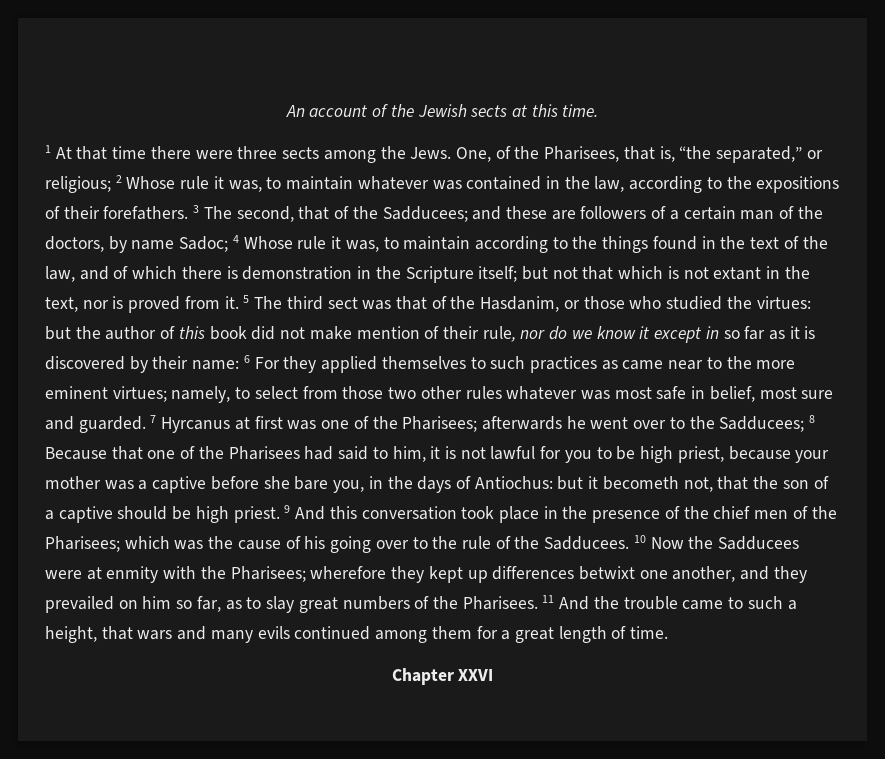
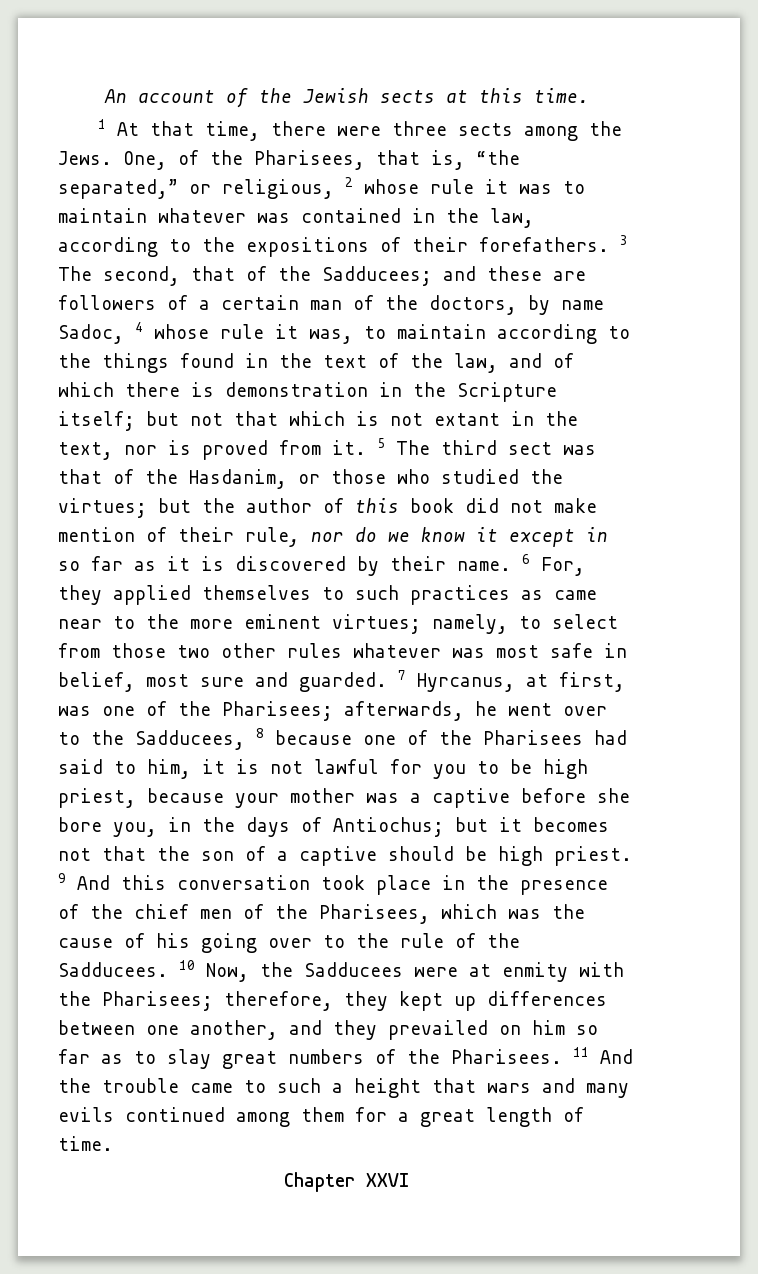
- 1 At that time there were three sects among the Jews.
+ 1 At that time, there were three sects among the Jews.
- One, of the Pharisees, that is, “the separated,” or religious; 2 Whose rule it was, to maintain whatever was contained in the law, according to the expositions of their forefathers.
+ One, of the Pharisees, that is, “the separated,” or religious, 2 whose rule it was to maintain whatever was contained in the law, according to the expositions of their forefathers.
- and these are followers of a certain man of the doctors, by name Sadoc; 4 Whose rule it was, to maintain according to the things found in the text of the law, and of which there is demonstration in the Scripture itself;
+ and these are followers of a certain man of the doctors, by name Sadoc, 4 whose rule it was, to maintain according to the things found in the text of the law, and of which there is demonstration in the Scripture itself;
- 5 The third sect was that of the Hasdanim, or those who studied the virtues:
+ 5 The third sect was that of the Hasdanim, or those who studied the virtues;
- but the author of this book did not make mention of their rule, nor do we know it except in so far as it is discovered by their name: 6 For they applied themselves to such practices as came near to the more eminent virtues;
+ but the author of this book did not make mention of their rule, nor do we know it except in so far as it is discovered by their name. 6 For, they applied themselves to such practices as came near to the more eminent virtues;
- 7 Hyrcanus at first was one of the Pharisees; afterwards he went over to the Sadducees; 8 Because that one of the Pharisees had said to him, it is not lawful for you to be high priest, because your mother was a captive before she bare you, in the days of Antiochus: but it becometh not, that the son of a captive should be high priest.
+ 7 Hyrcanus, at first, was one of the Pharisees; afterwards, he went over to the Sadducees, 8 because one of the Pharisees had said to him, it is not lawful for you to be high priest, because your mother was a captive before she bore you, in the days of Antiochus; but it becomes not that the son of a captive should be high priest.
- 9 And this conversation took place in the presence of the chief men of the Pharisees; which was the cause of his going over to the rule of the Sadducees.
+ 9 And this conversation took place in the presence of the chief men of the Pharisees, which was the cause of his going over to the rule of the Sadducees.
- 10 Now the Sadducees were at enmity with the Pharisees; wherefore they kept up differences betwixt one another, and they prevailed on him so far, as to slay great numbers of the Pharisees.
+ 10 Now, the Sadducees were at enmity with the Pharisees; therefore, they kept up differences between one another, and they prevailed on him so far as to slay great numbers of the Pharisees.
- 11 And the trouble came to such a height, that wars and many evils continued among them for a great length of time.
+ 11 And the trouble came to such a height that wars and many evils continued among them for a great length of time.

